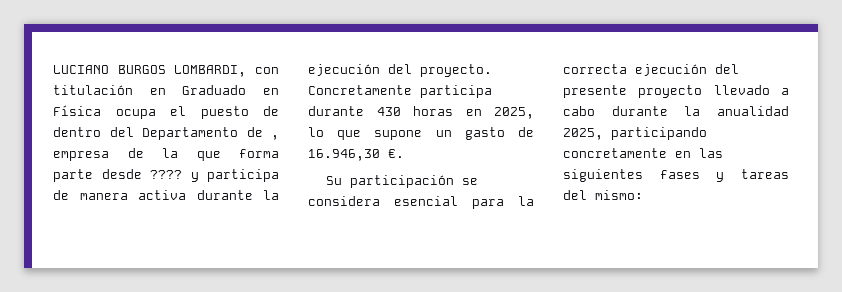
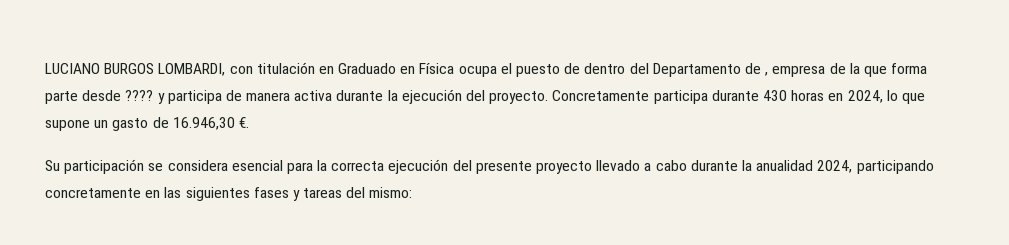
- Concretamente participa durante 430 horas en 2025, lo que supone un gasto de 16.946,30 €.
+ Concretamente participa durante 430 horas en 2024, lo que supone un gasto de 16.946,30 €.
- Su participación se considera esencial para la correcta ejecución del presente proyecto llevado a cabo durante la anualidad 2025, participando concretamente en las siguientes fases y tareas del mismo:
+ Su participación se considera esencial para la correcta ejecución del presente proyecto llevado a cabo durante la anualidad 2024, participando concretamente en las siguientes fases y tareas del mismo:

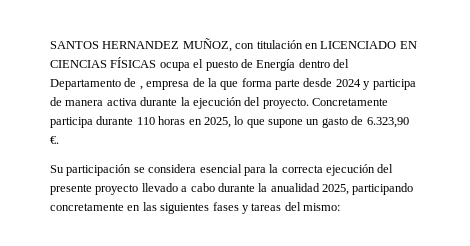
- LUCIANO BURGOS LOMBARDI, con titulación en Graduado en Física ocupa el puesto de dentro del Departamento de , empresa de la que forma parte desde ???? y participa de manera activa durante la ejecución del proyecto.
+ SANTOS HERNANDEZ MUÑOZ, con titulación en LICENCIADO EN CIENCIAS FÍSICAS ocupa el puesto de Energía dentro del Departamento de , empresa de la que forma parte desde 2024 y participa de manera activa durante la ejecución del proyecto.
- Concretamente participa durante 430 horas en 2024, lo que supone un gasto de 16.946,30 €.
+ Concretamente participa durante 110 horas en 2025, lo que supone un gasto de 6.323,90 €.
- Su participación se considera esencial para la correcta ejecución del presente proyecto llevado a cabo durante la anualidad 2024, participando concretamente en las siguientes fases y tareas del mismo:
+ Su participación se considera esencial para la correcta ejecución del presente proyecto llevado a cabo durante la anualidad 2025, participando concretamente en las siguientes fases y tareas del mismo:

